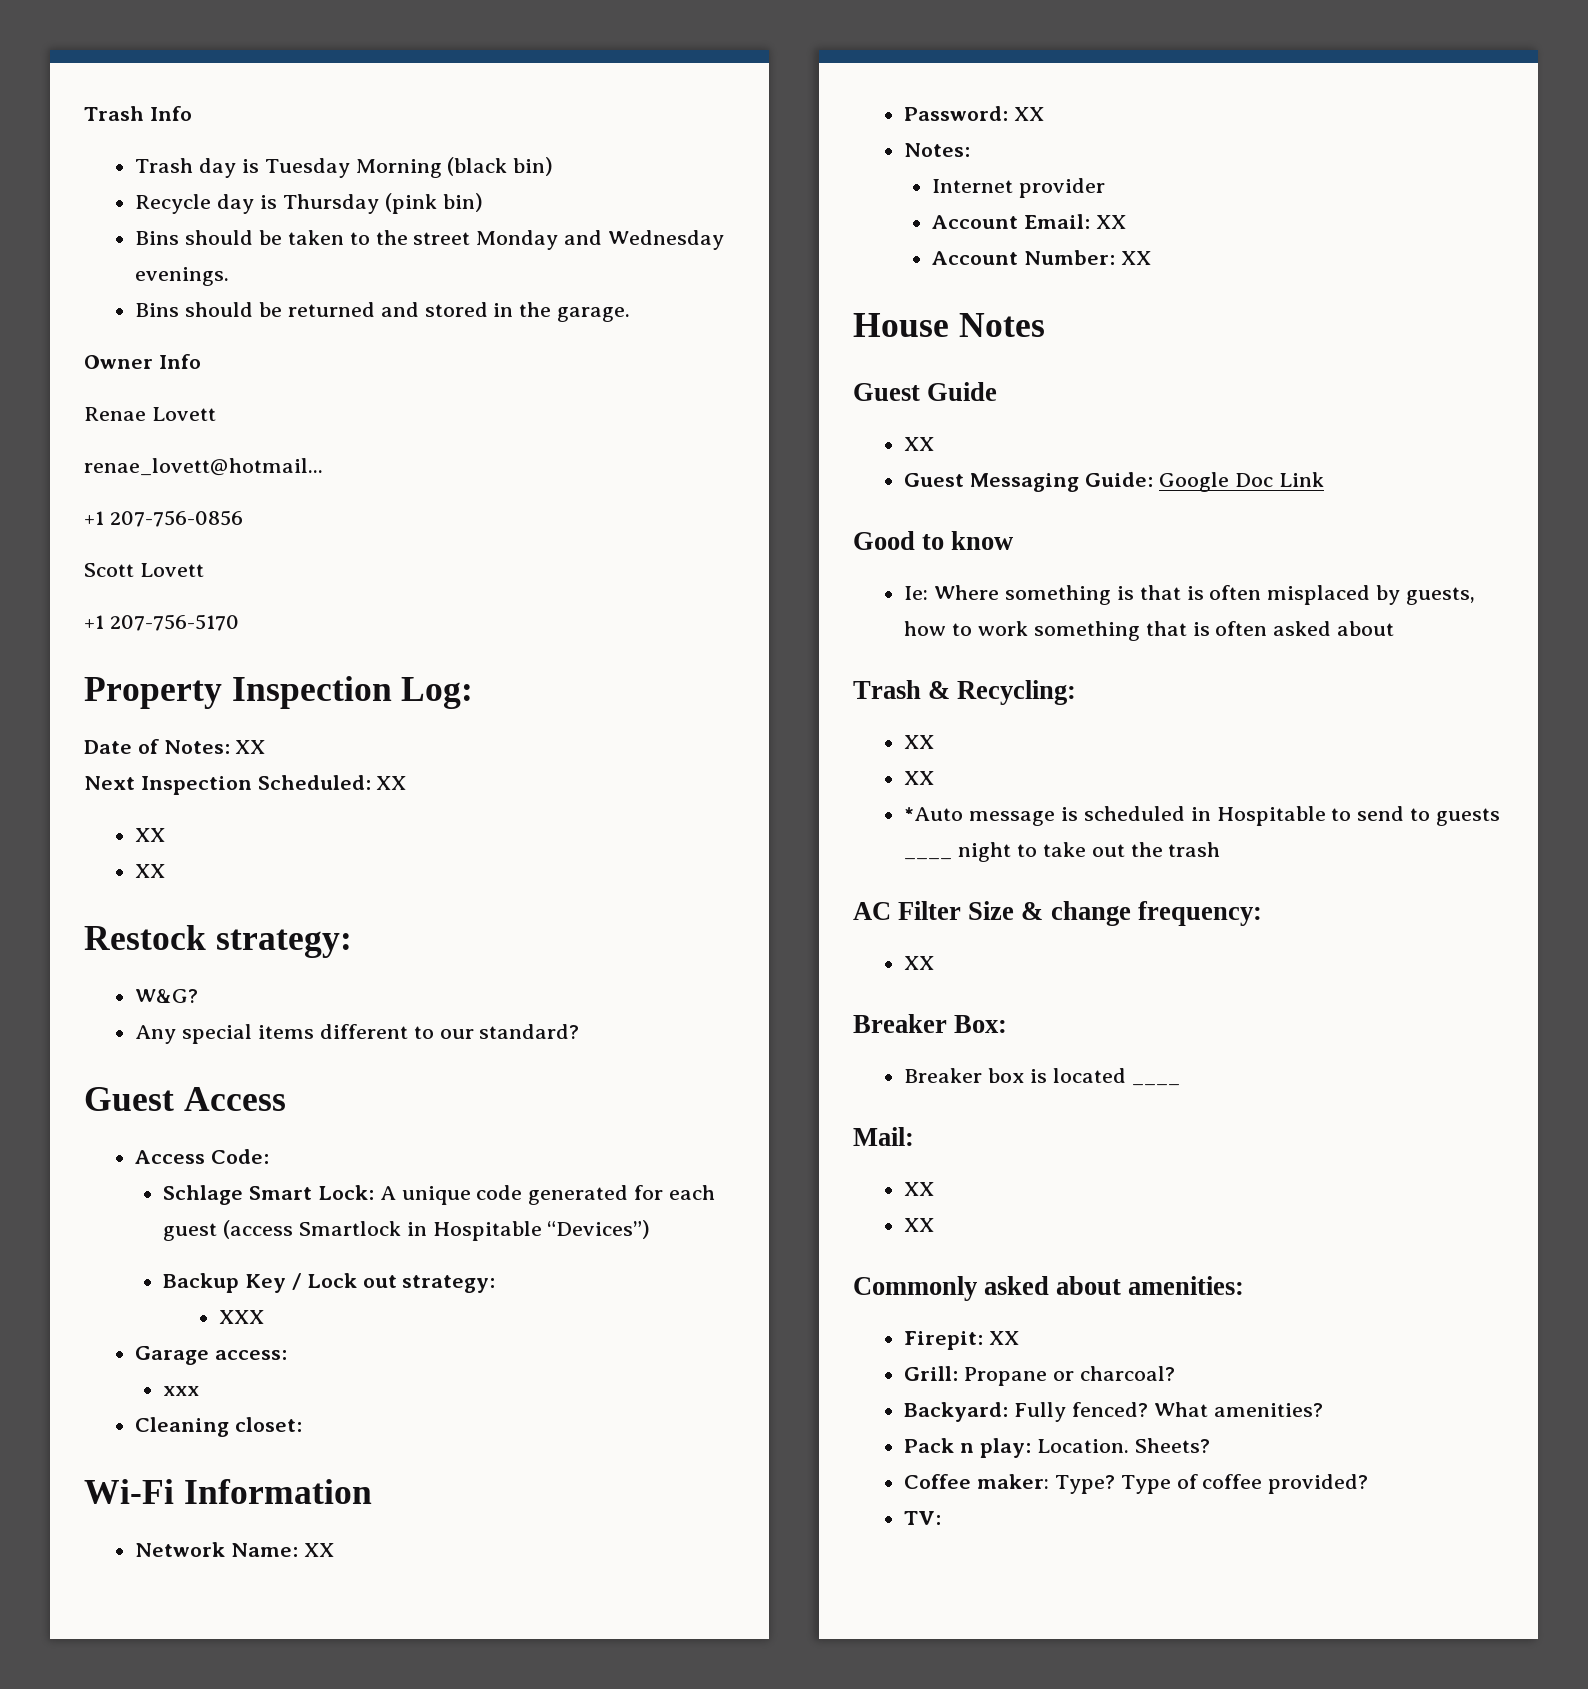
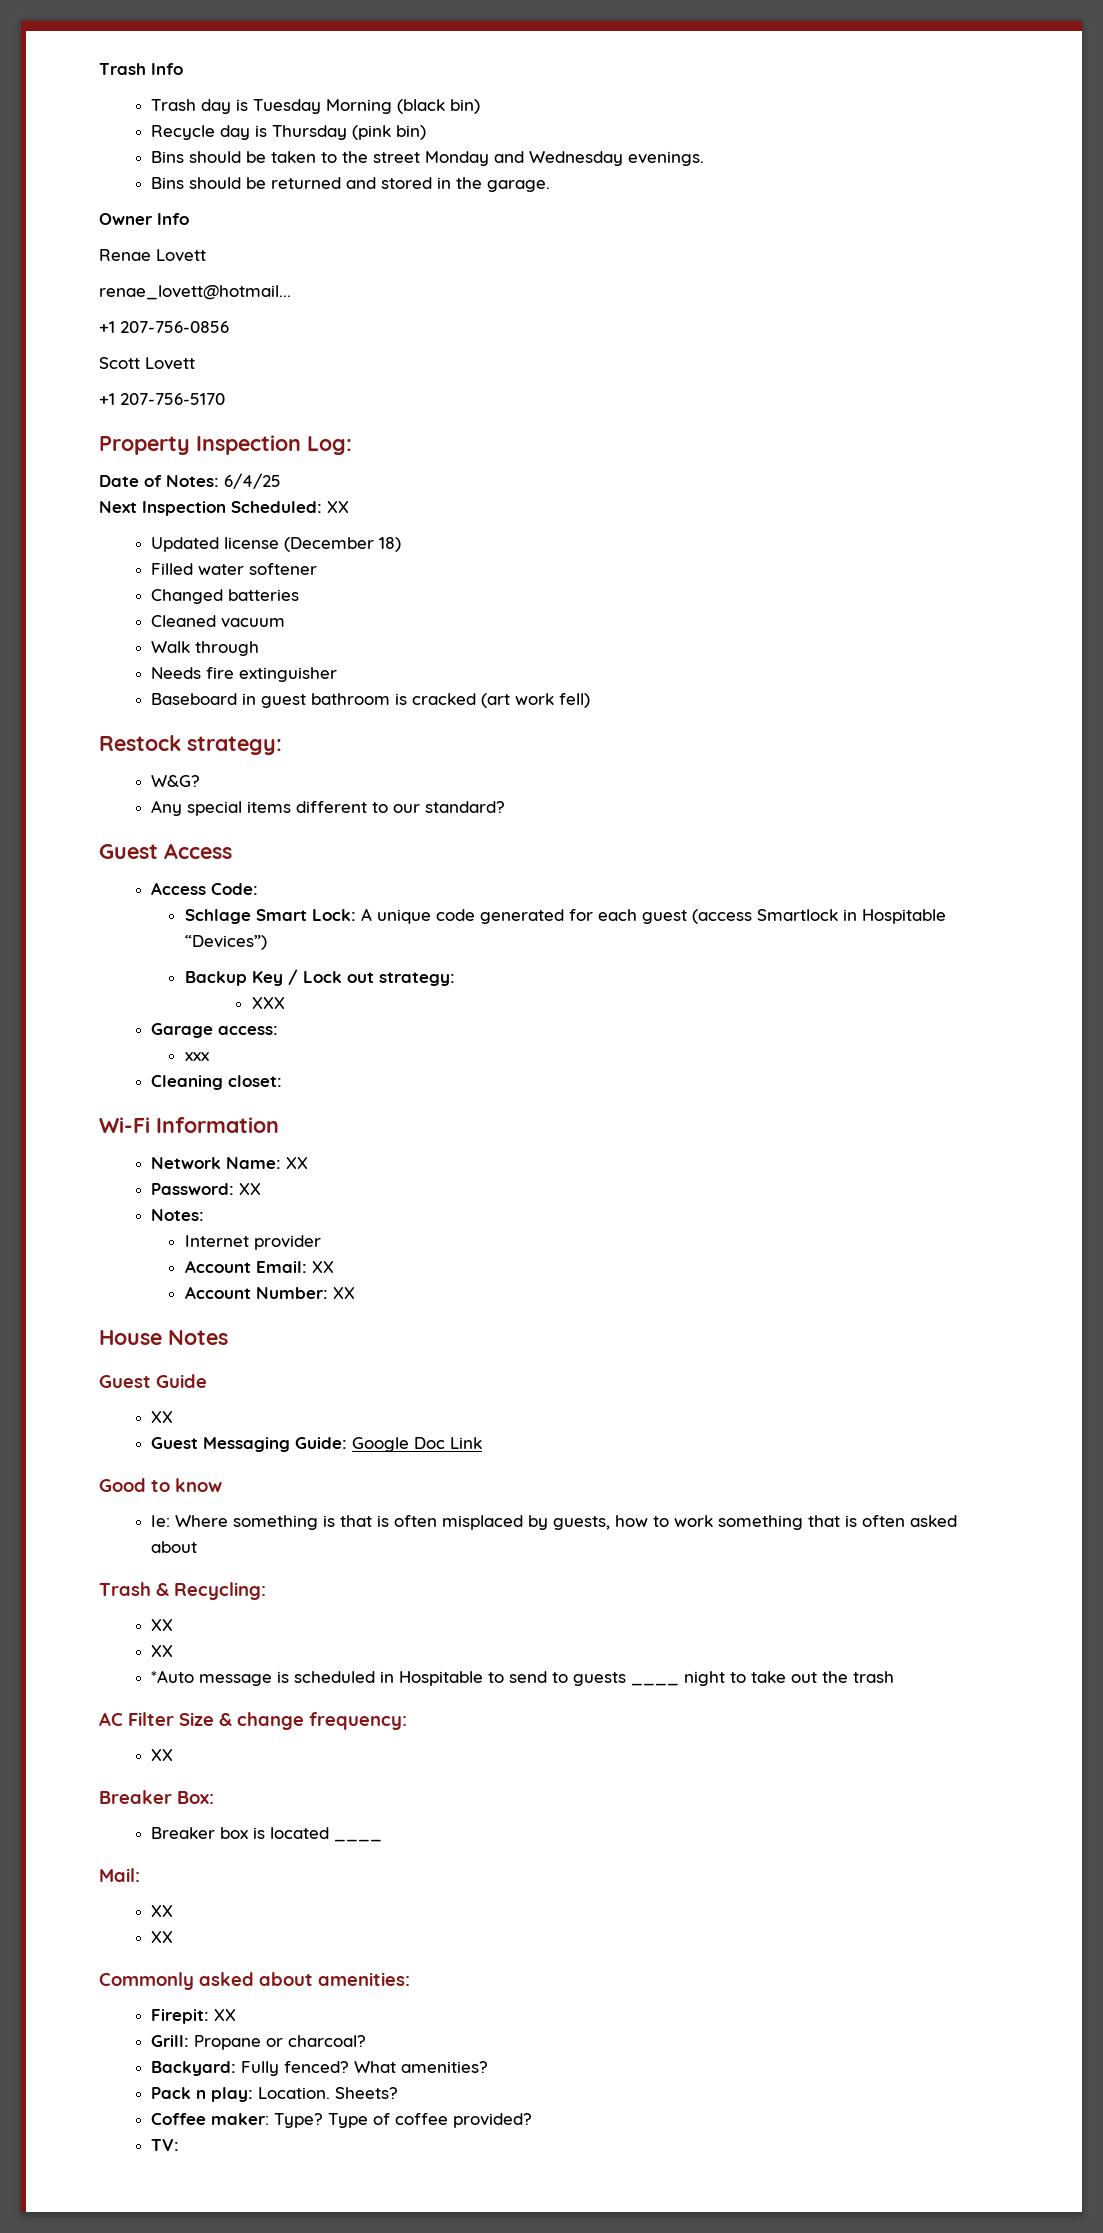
- Date of Notes: XX
+ Date of Notes: 6/4/25
  Next Inspection Scheduled: XX
- XX
- XX
+ Updated license (December 18)
+ Filled water softener
+ Changed batteries
+ Cleaned vacuum
+ Walk through
+ Needs fire extinguisher
+ Baseboard in guest bathroom is cracked (art work fell)

